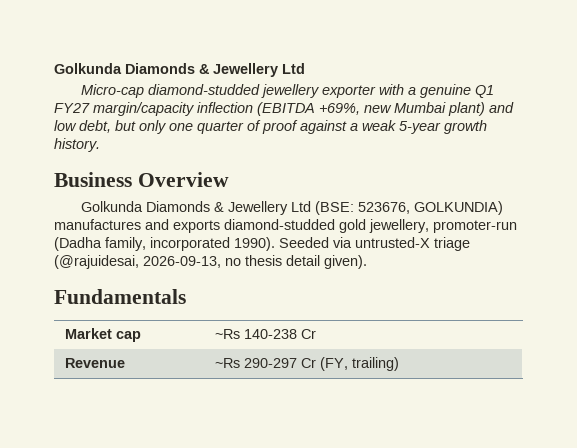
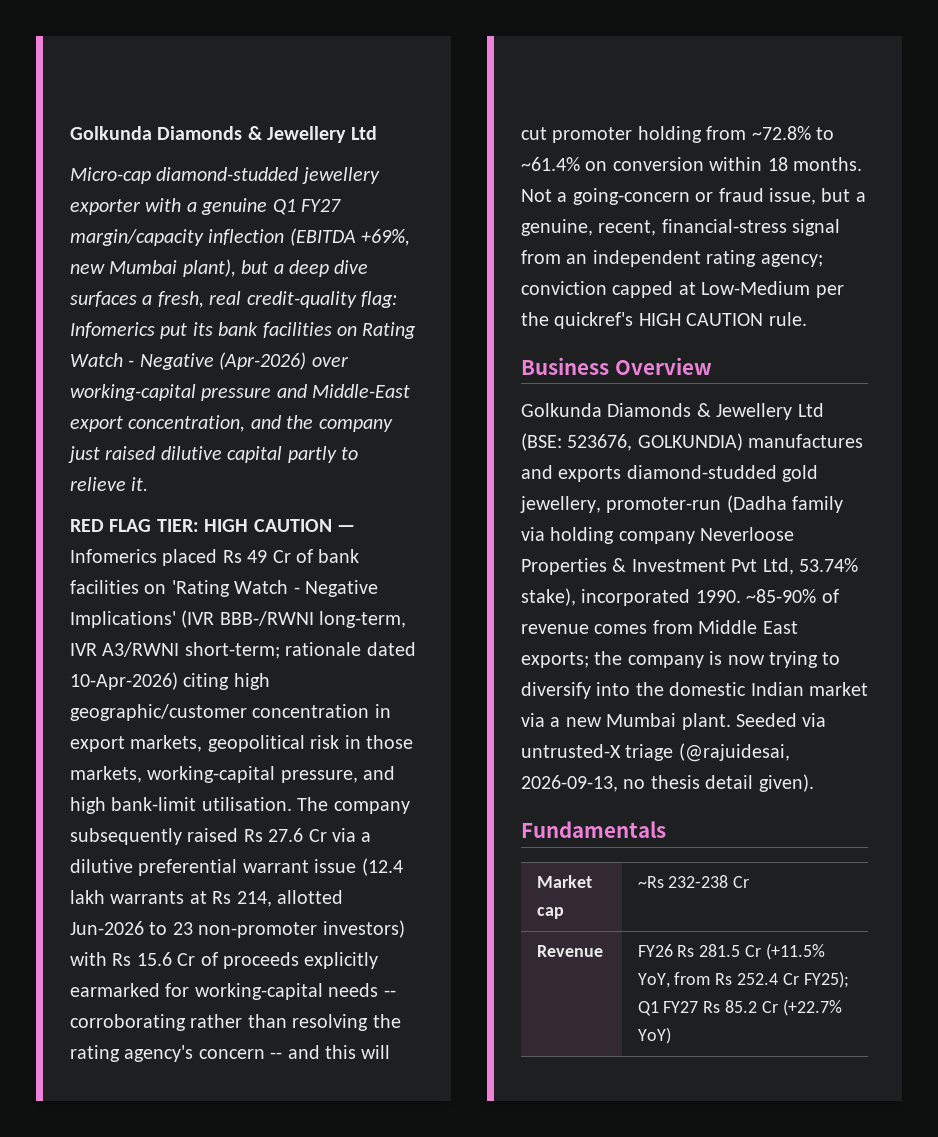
- Micro-cap diamond-studded jewellery exporter with a genuine Q1 FY27 margin/capacity inflection (EBITDA +69%, new Mumbai plant) and low debt, but only one quarter of proof against a weak 5-year growth history.
+ Micro-cap diamond-studded jewellery exporter with a genuine Q1 FY27 margin/capacity inflection (EBITDA +69%, new Mumbai plant), but a deep dive surfaces a fresh, real credit-quality flag: Infomerics put its bank facilities on Rating Watch - Negative (Apr-2026) over working-capital pressure and Middle-East export concentration, and the company just raised dilutive capital partly to relieve it.
+ RED FLAG TIER: HIGH CAUTION — Infomerics placed Rs 49 Cr of bank facilities on 'Rating Watch - Negative Implications' (IVR BBB-/RWNI long-term, IVR A3/RWNI short-term; rationale dated 10-Apr-2026) citing high geographic/customer concentration in export markets, geopolitical risk in those markets, working-capital pressure, and high bank-limit utilisation. The company subsequently raised Rs 27.6 Cr via a dilutive preferential warrant issue (12.4 lakh warrants at Rs 214, allotted Jun-2026 to 23 non-promoter investors) with Rs 15.6 Cr of proceeds explicitly earmarked for working-capital needs -- corroborating rather than resolving the rating agency's concern -- and this will cut promoter holding from ~72.8% to ~61.4% on conversion within 18 months. Not a going-concern or fraud issue, but a genuine, recent, financial-stress signal from an independent rating agency; conviction capped at Low-Medium per the quickref's HIGH CAUTION rule.
- Golkunda Diamonds & Jewellery Ltd (BSE: 523676, GOLKUNDIA) manufactures and exports diamond-studded gold jewellery, promoter-run (Dadha family, incorporated 1990).
+ Golkunda Diamonds & Jewellery Ltd (BSE: 523676, GOLKUNDIA) manufactures and exports diamond-studded gold jewellery, promoter-run (Dadha family via holding company Neverloose Properties & Investment Pvt Ltd, 53.74% stake), incorporated 1990. ~85-90% of revenue comes from Middle East exports; the company is now trying to diversify into the domestic Indian market via a new Mumbai plant.
- Market cap | ~Rs 140-238 Cr
+ Market cap | ~Rs 232-238 Cr
- Revenue | ~Rs 290-297 Cr (FY, trailing)
+ Revenue | FY26 Rs 281.5 Cr (+11.5% YoY, from Rs 252.4 Cr FY25); Q1 FY27 Rs 85.2 Cr (+22.7% YoY)

